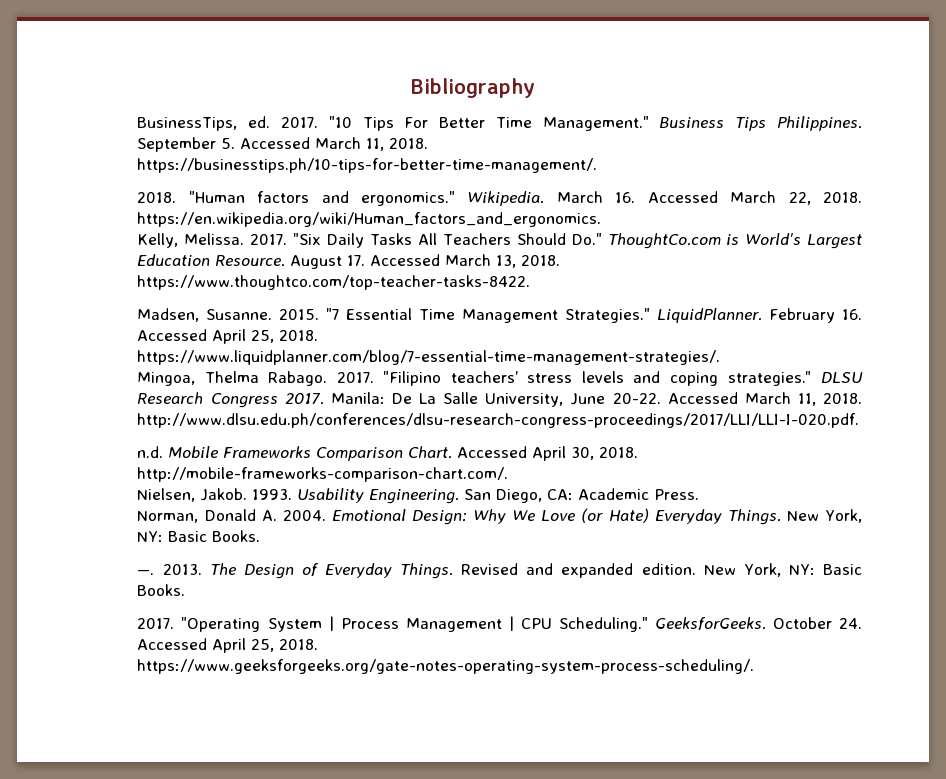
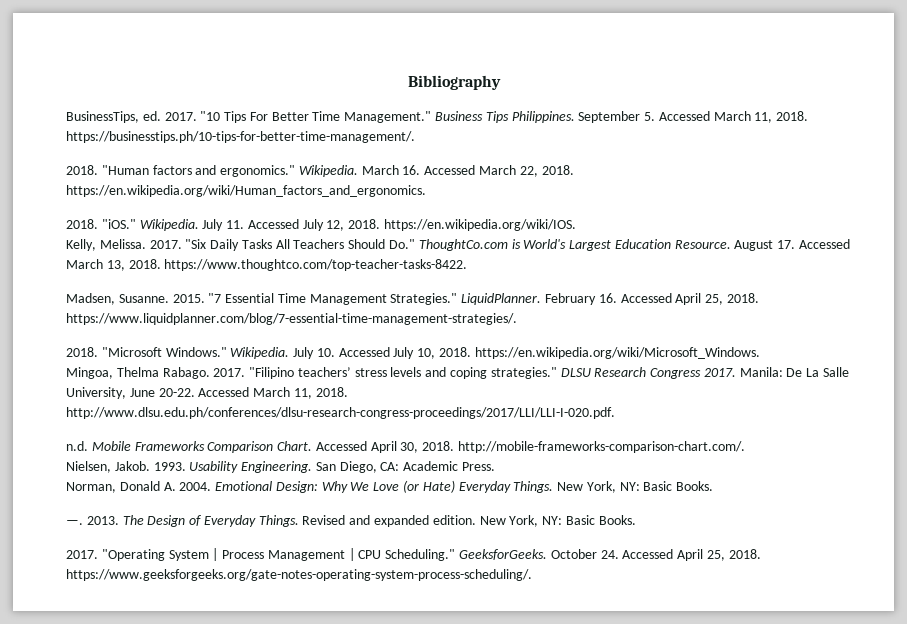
+ 2018. "iOS." Wikipedia. July 11. Accessed July 12, 2018. https://en.wikipedia.org/wiki/IOS.
+ 2018. "Microsoft Windows." Wikipedia. July 10. Accessed July 10, 2018. https://en.wikipedia.org/wiki/Microsoft_Windows.

